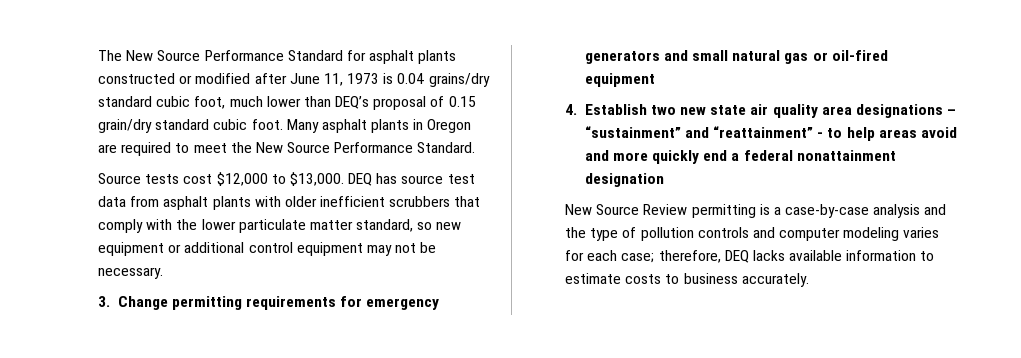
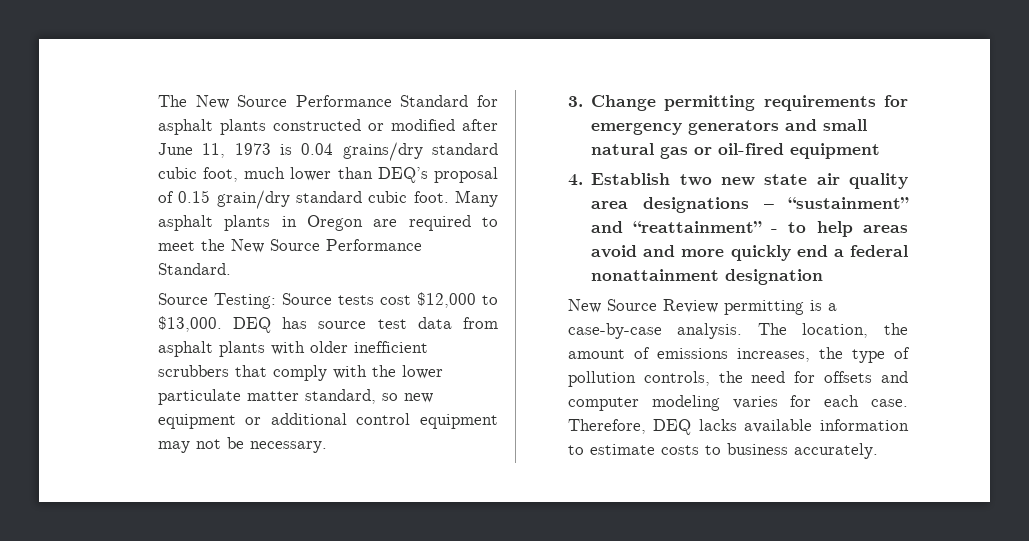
- Source tests cost $12,000 to $13,000.
+ Source Testing: Source tests cost $12,000 to $13,000.
- New Source Review permitting is a case-by-case analysis and the type of pollution controls and computer modeling varies for each case; therefore, DEQ lacks available information to estimate costs to business accurately.
+ New Source Review permitting is a case-by-case analysis. The location, the amount of emissions increases, the type of pollution controls, the need for offsets and computer modeling varies for each case. Therefore, DEQ lacks available information to estimate costs to business accurately.

